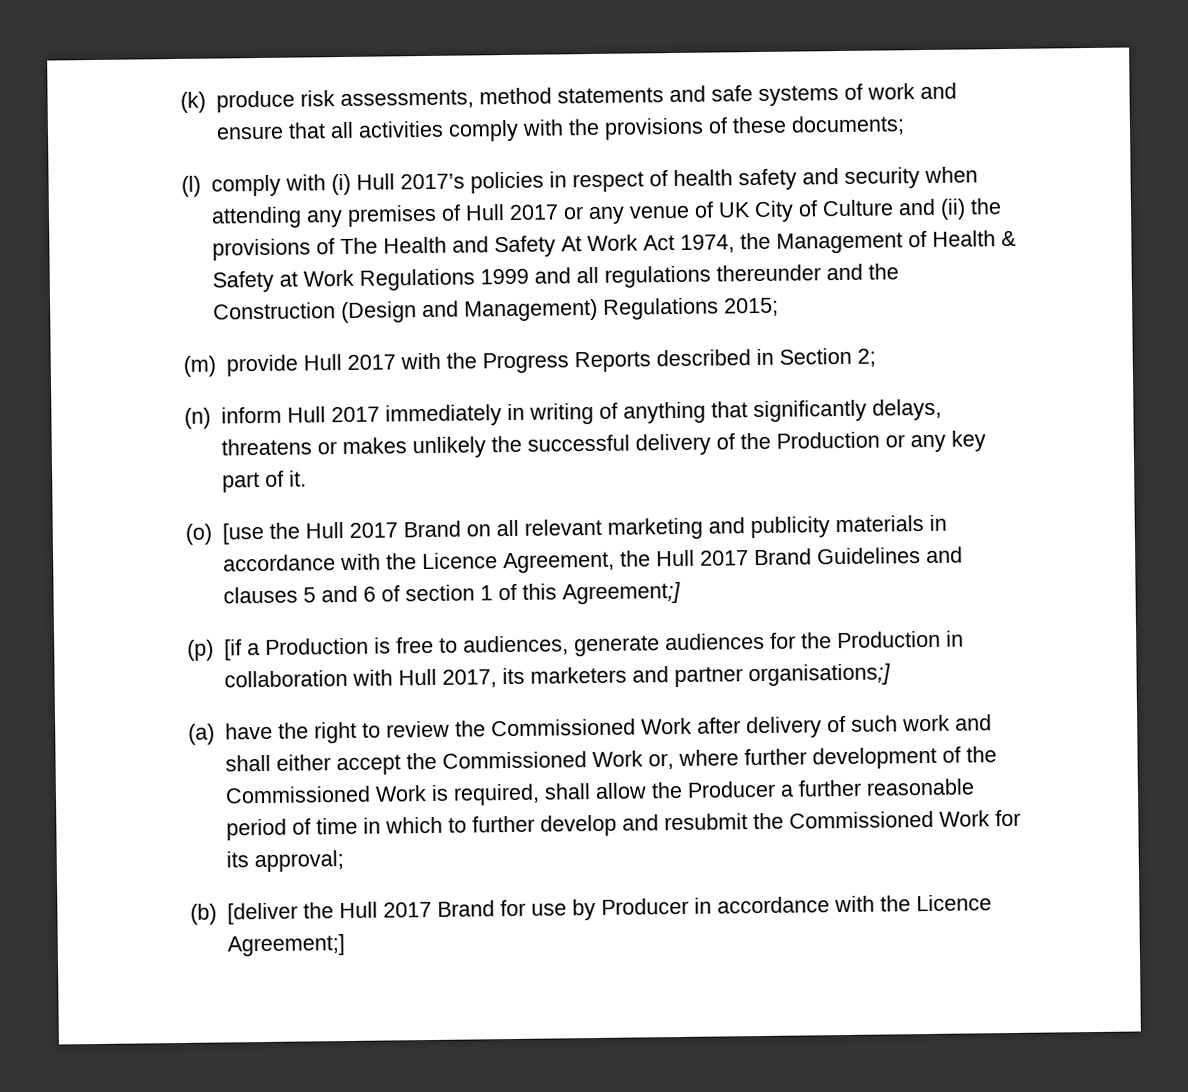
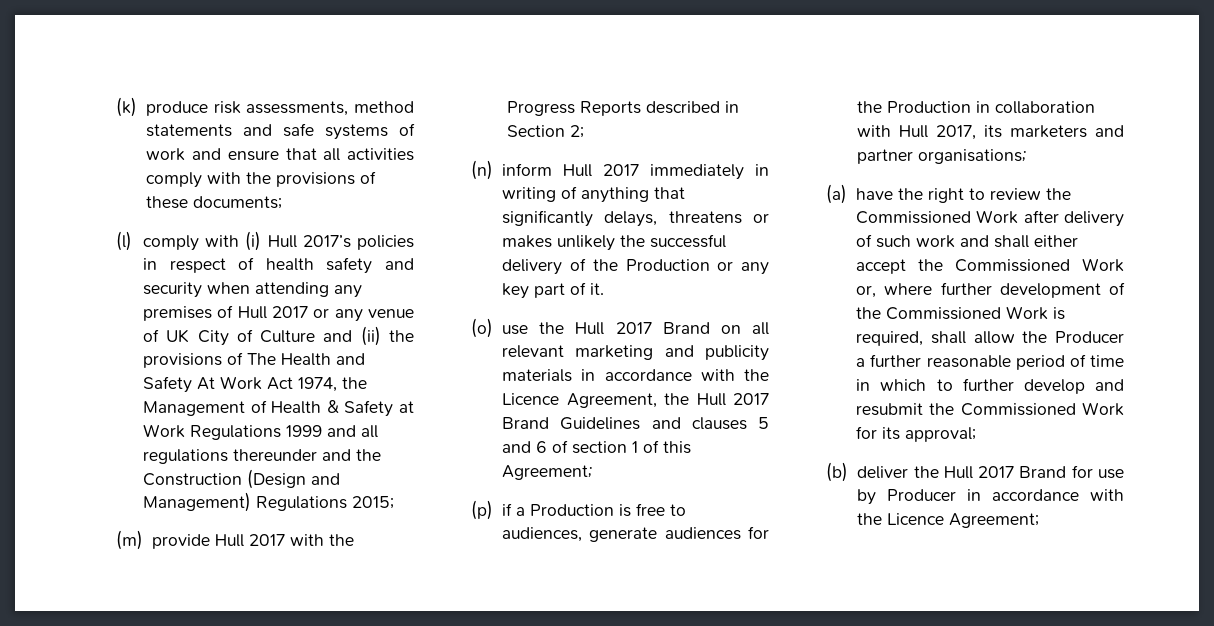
- (o) [use the Hull 2017 Brand on all relevant marketing and publicity materials in accordance with the Licence Agreement, the Hull 2017 Brand Guidelines and clauses 5 and 6 of section 1 of this Agreement;]
+ (o) use the Hull 2017 Brand on all relevant marketing and publicity materials in accordance with the Licence Agreement, the Hull 2017 Brand Guidelines and clauses 5 and 6 of section 1 of this Agreement;
- (p) [if a Production is free to audiences, generate audiences for the Production in collaboration with Hull 2017, its marketers and partner organisations;]
+ (p) if a Production is free to audiences, generate audiences for the Production in collaboration with Hull 2017, its marketers and partner organisations;
- (b) [deliver the Hull 2017 Brand for use by Producer in accordance with the Licence Agreement;]
+ (b) deliver the Hull 2017 Brand for use by Producer in accordance with the Licence Agreement;

